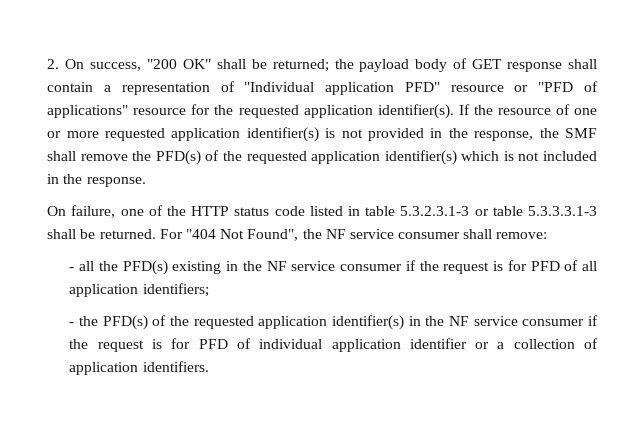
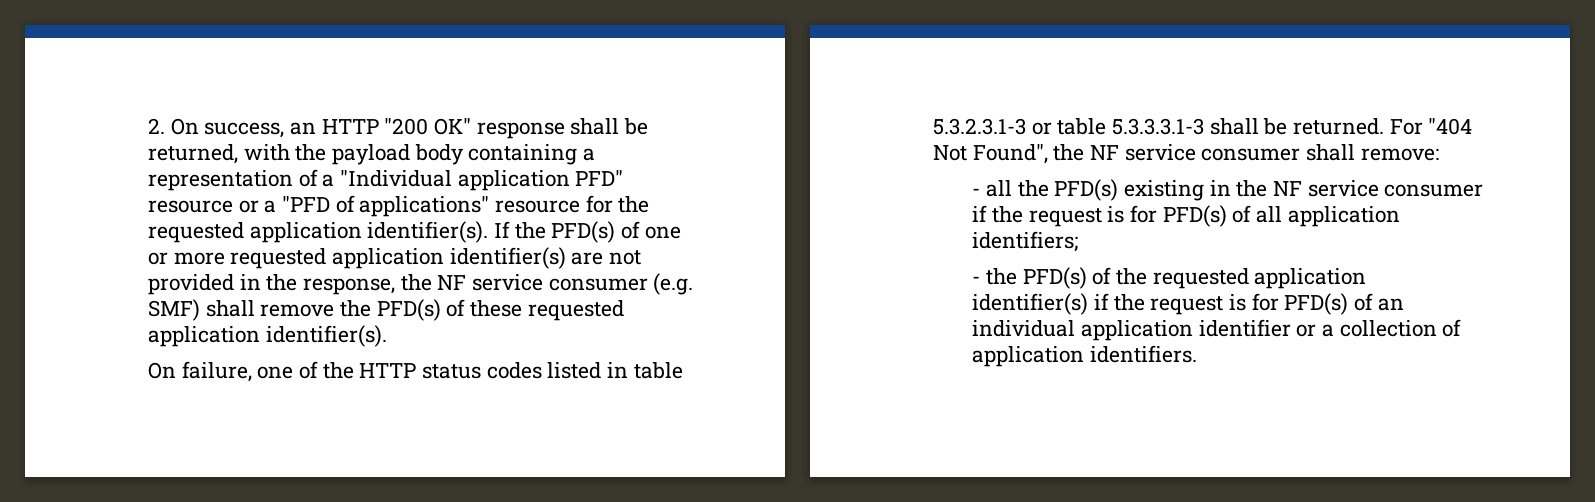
- 2. On success, "200 OK" shall be returned; the payload body of GET response shall contain a representation of "Individual application PFD" resource or "PFD of applications" resource for the requested application identifier(s).
+ 2. On success, an HTTP "200 OK" response shall be returned, with the payload body containing a representation of a "Individual application PFD" resource or a "PFD of applications" resource for the requested application identifier(s).
- If the resource of one or more requested application identifier(s) is not provided in the response, the SMF shall remove the PFD(s) of the requested application identifier(s) which is not included in the response.
+ If the PFD(s) of one or more requested application identifier(s) are not provided in the response, the NF service consumer (e.g. SMF) shall remove the PFD(s) of these requested application identifier(s).
- On failure, one of the HTTP status code listed in table 5.3.2.3.1-3 or table 5.3.3.3.1-3 shall be returned.
+ On failure, one of the HTTP status codes listed in table 5.3.2.3.1-3 or table 5.3.3.3.1-3 shall be returned.
- - all the PFD(s) existing in the NF service consumer if the request is for PFD of all application identifiers;
+ - all the PFD(s) existing in the NF service consumer if the request is for PFD(s) of all application identifiers;
- - the PFD(s) of the requested application identifier(s) in the NF service consumer if the request is for PFD of individual application identifier or a collection of application identifiers.
+ - the PFD(s) of the requested application identifier(s) if the request is for PFD(s) of an individual application identifier or a collection of application identifiers.

